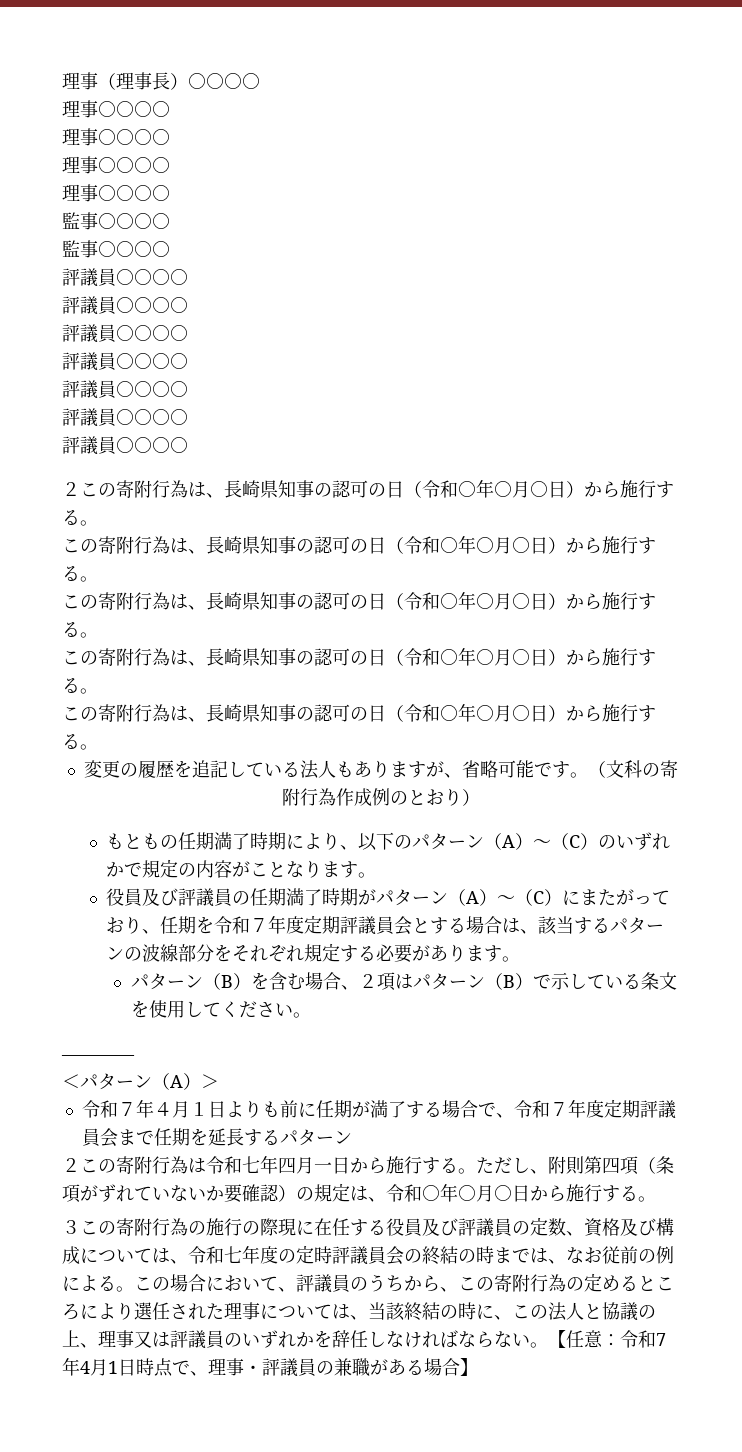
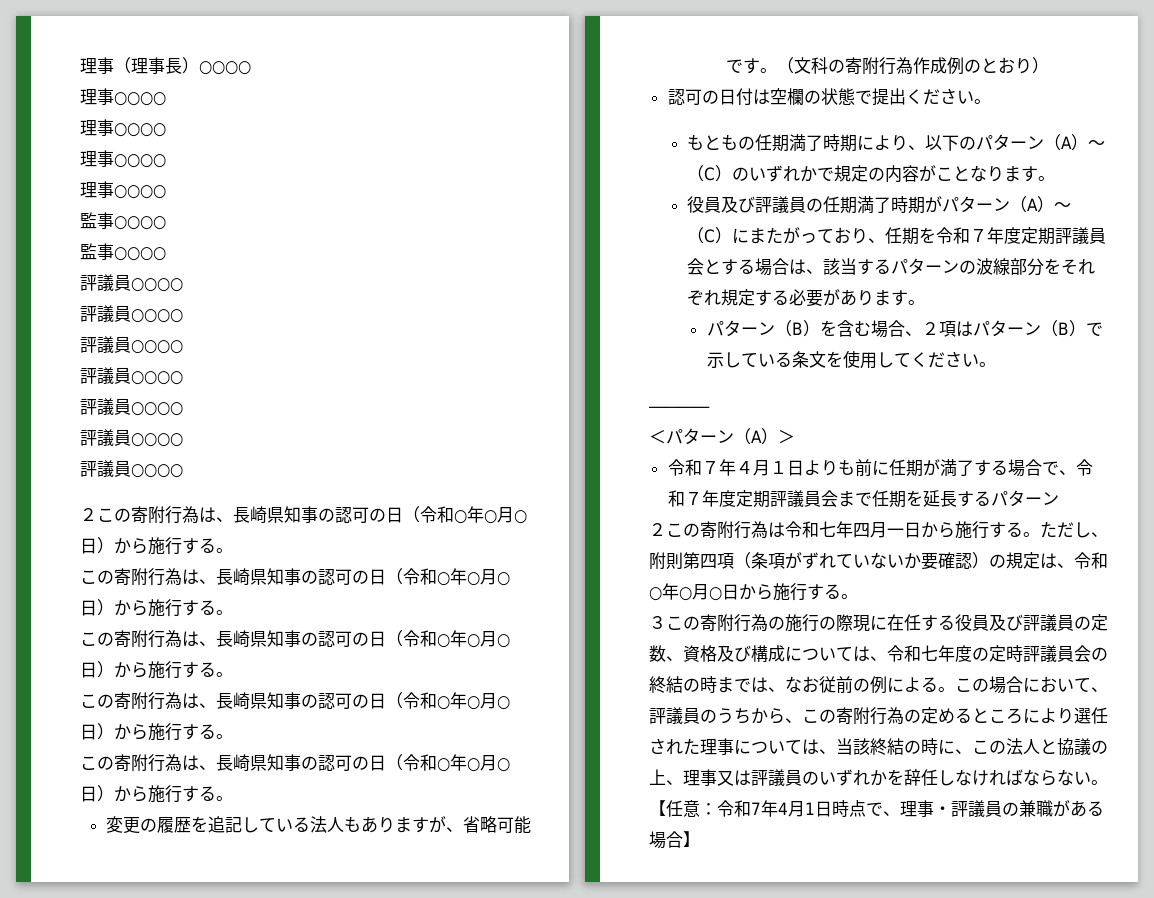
+ 認可の日付は空欄の状態で提出ください。

